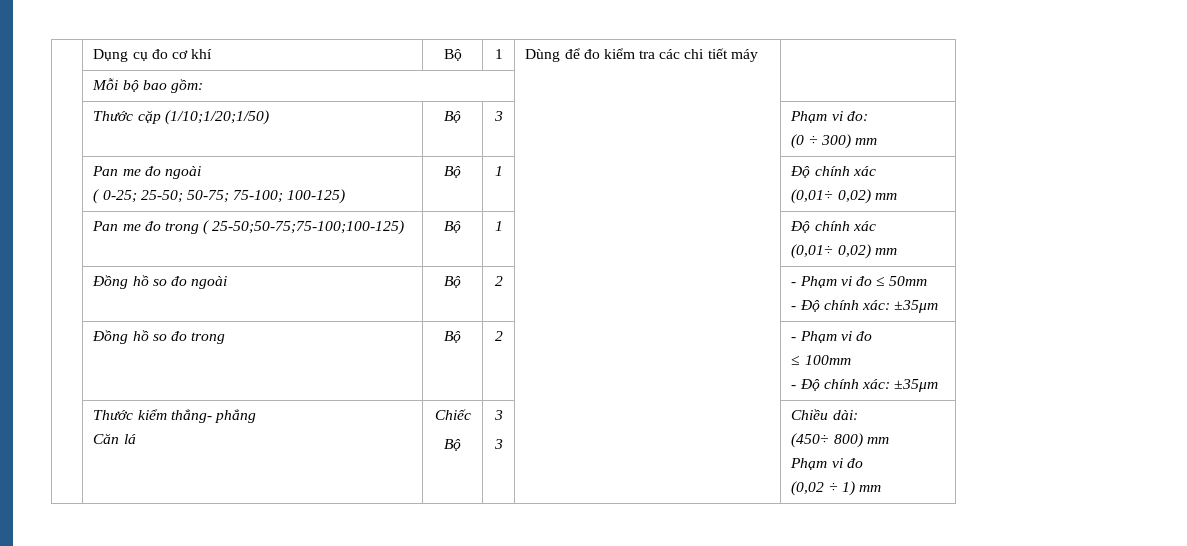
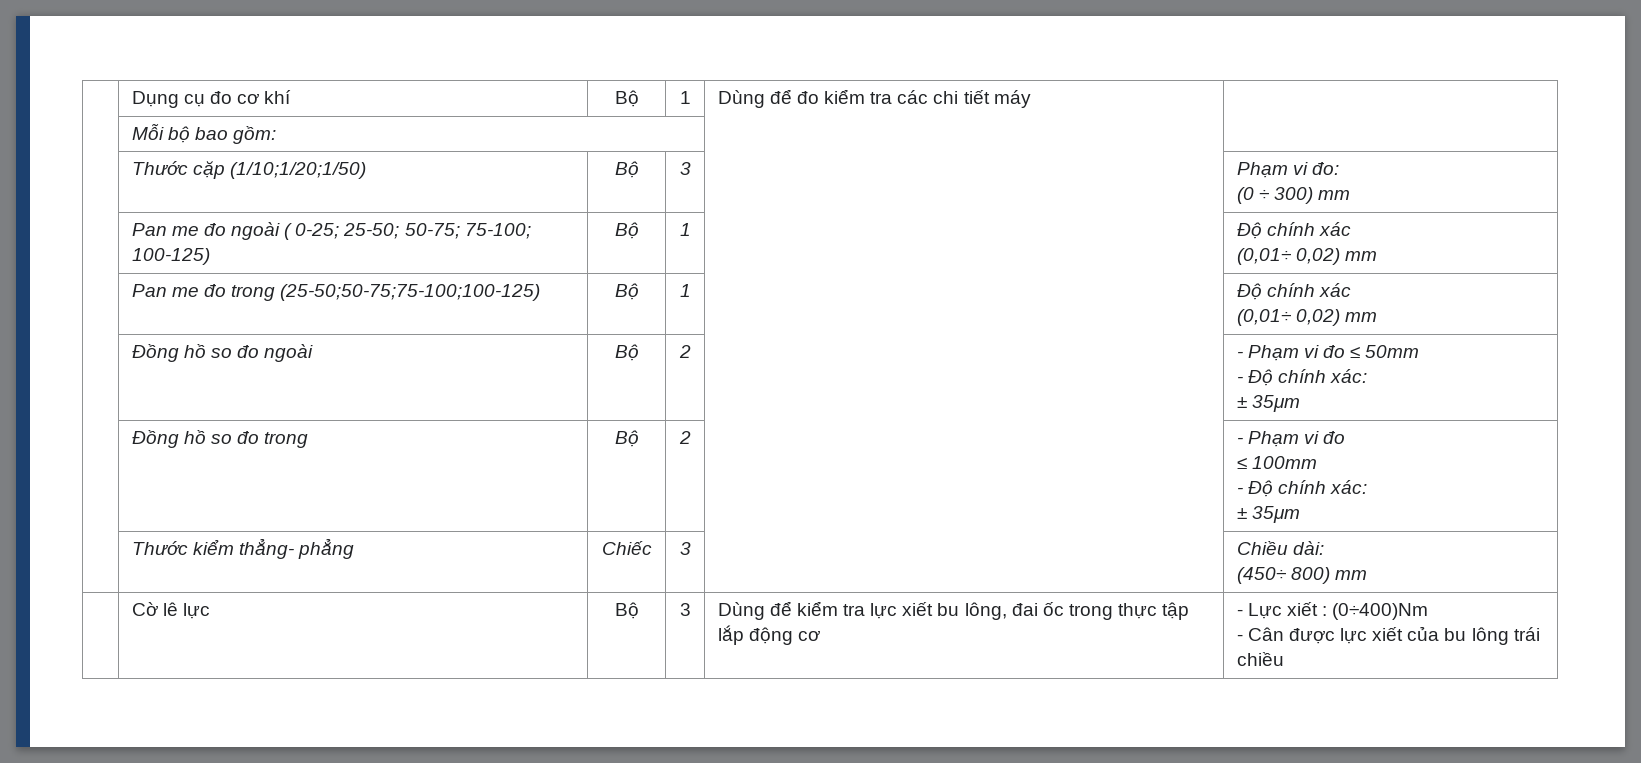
- | Pan me đo ngoài
- ( 0-25; 25-50; 50-75; 75-100; 100-125) | Bộ | 1 | | Độ chính xác
+ | Pan me đo ngoài ( 0-25; 25-50; 50-75; 75-100; 100-125) | Bộ | 1 | | Độ chính xác
- | Pan me đo trong ( 25-50;50-75;75-100;100-125) | Bộ | 1 | | Độ chính xác
+ | Pan me đo trong (25-50;50-75;75-100;100-125) | Bộ | 1 | | Độ chính xác
  | Đồng hồ so đo ngoài | Bộ | 2 | | - Phạm vi đo ≤ 50mm
- - Độ chính xác: ±35μm
+ - Độ chính xác:
+ ± 35μm
  | Đồng hồ so đo trong | Bộ | 2 | | - Phạm vi đo
  ≤ 100mm
- - Độ chính xác: ±35μm
+ - Độ chính xác:
+ ± 35μm
- | Thước kiểm thẳng- phẳng
- Căn lá | Chiếc
- Bộ | 3
- 3 | | Chiều dài:
+ | Thước kiểm thẳng- phẳng | Chiếc | 3 | | Chiều dài:
  (450÷ 800) mm
- Phạm vi đo
- (0,02 ÷ 1) mm
+ | Cờ lê lực | Bộ | 3 | Dùng để kiểm tra lực xiết bu lông, đai ốc trong thực tập lắp động cơ | - Lực xiết : (0÷400)Nm
+ - Cân được lực xiết của bu lông trái chiều

